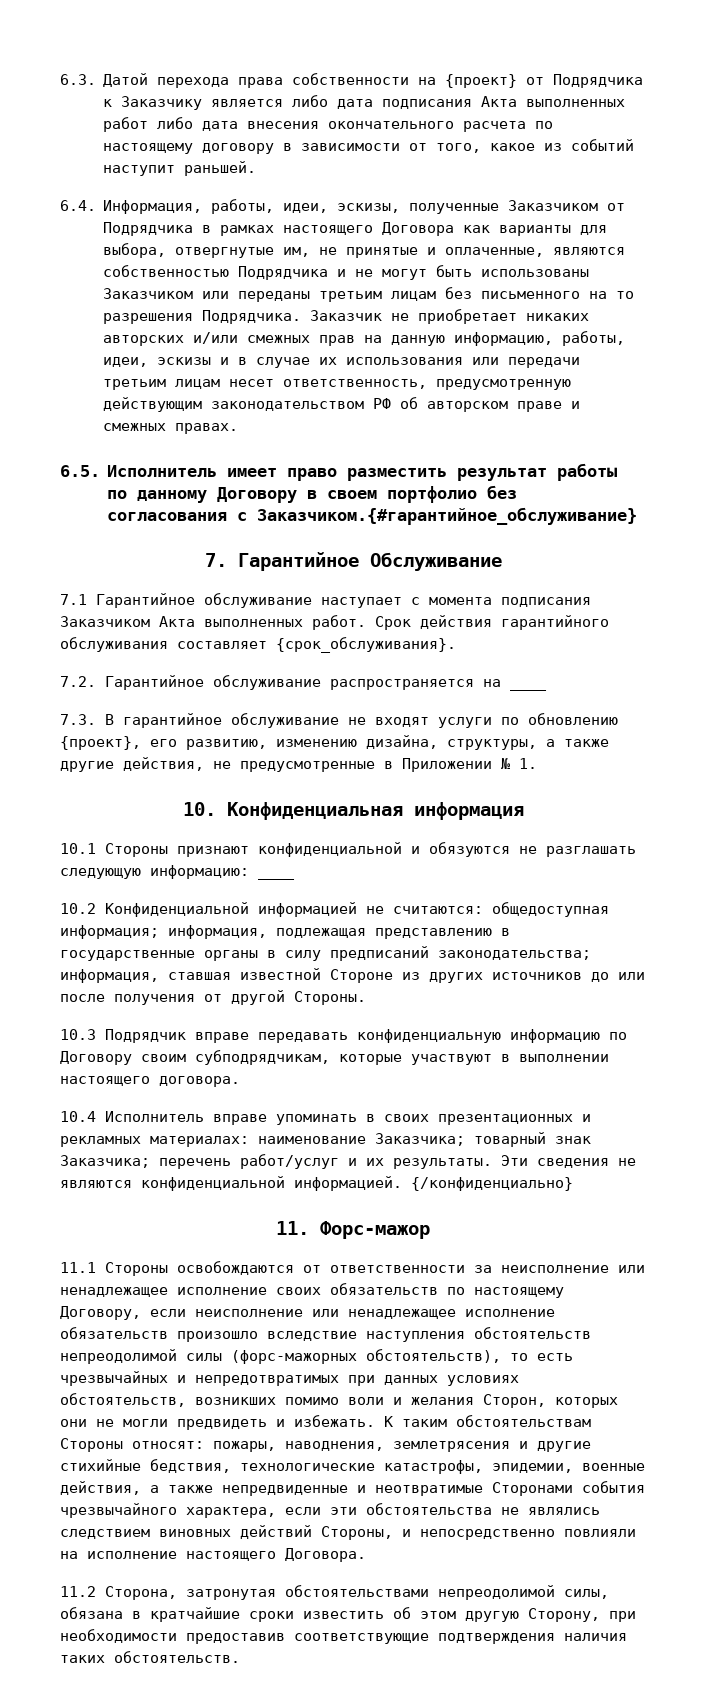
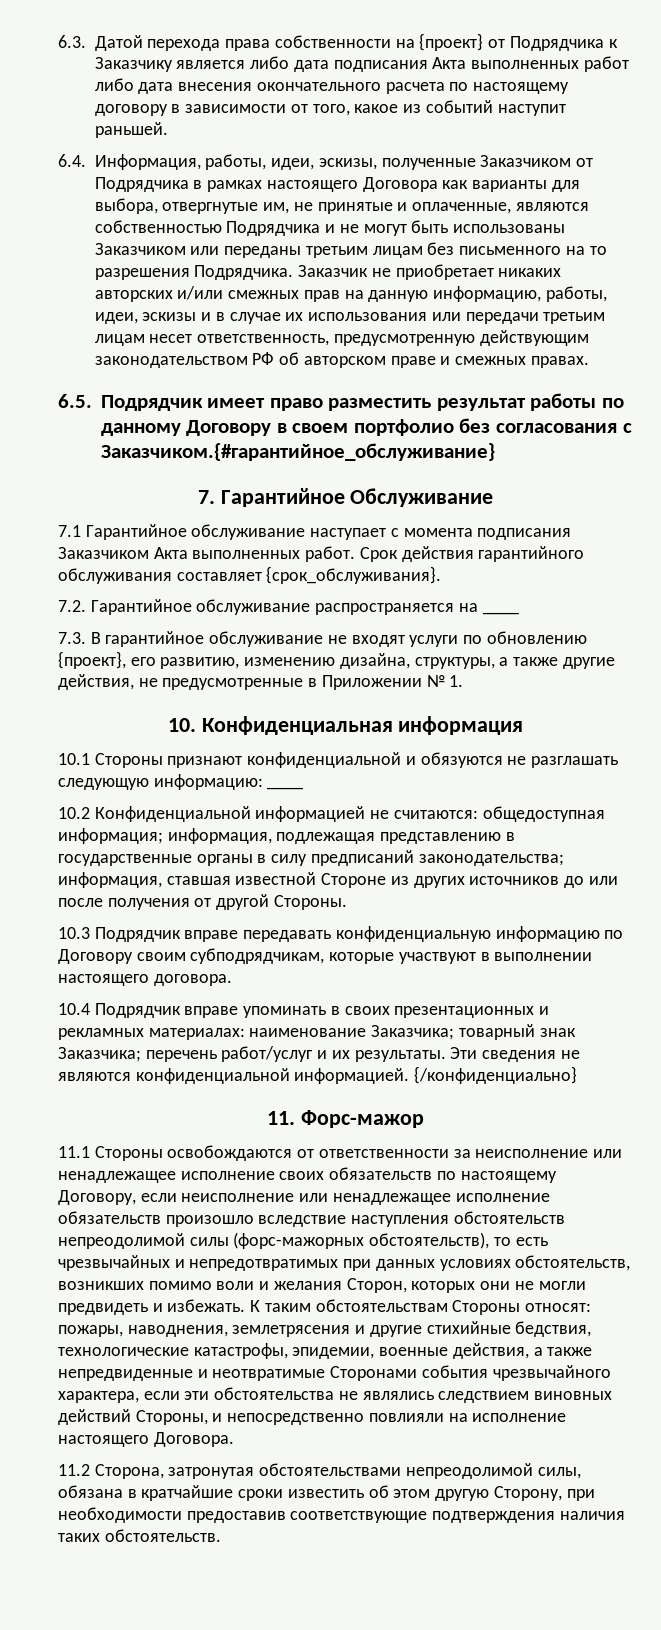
- 6.5. Исполнитель имеет право разместить результат работы по данному Договору в своем портфолио без согласования с Заказчиком.{#гарантийное_обслуживание}
+ 6.5. Подрядчик имеет право разместить результат работы по данному Договору в своем портфолио без согласования с Заказчиком.{#гарантийное_обслуживание}
- 10.4 Исполнитель вправе упоминать в своих презентационных и рекламных материалах: наименование Заказчика; товарный знак Заказчика; перечень работ/услуг и их результаты.
+ 10.4 Подрядчик вправе упоминать в своих презентационных и рекламных материалах: наименование Заказчика; товарный знак Заказчика; перечень работ/услуг и их результаты.

